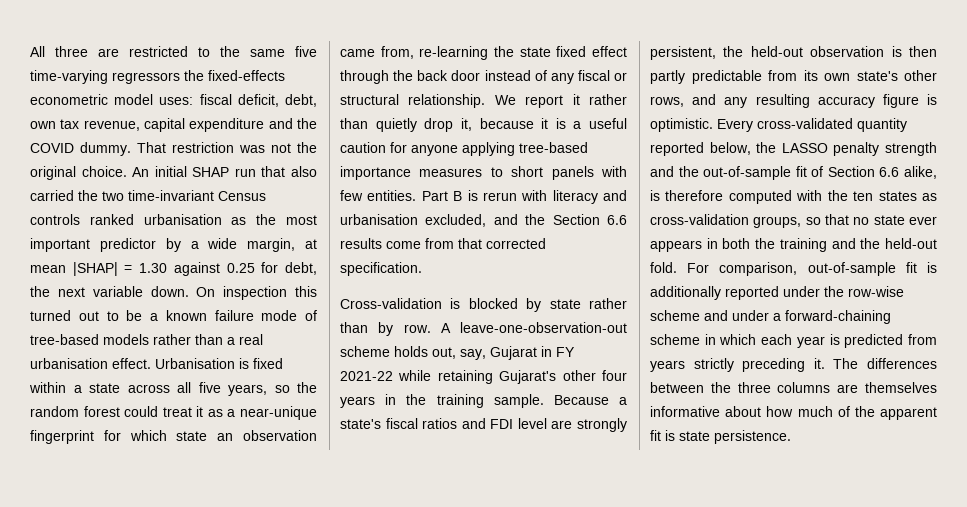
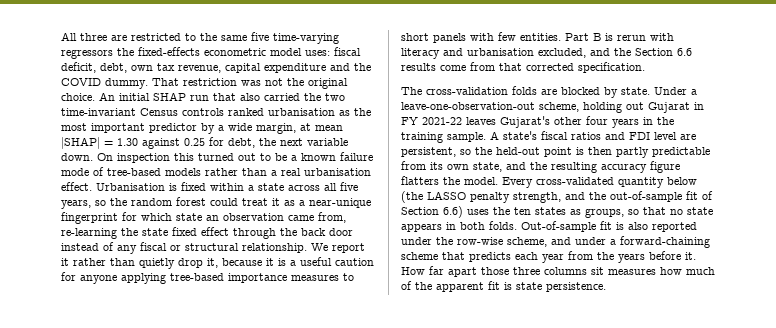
- Cross-validation is blocked by state rather than by row. A leave-one-observation-out scheme holds out, say, Gujarat in FY 2021-22 while retaining Gujarat's other four years in the training sample.
+ The cross-validation folds are blocked by state. Under a leave-one-observation-out scheme, holding out Gujarat in FY 2021-22 leaves Gujarat's other four years in the training sample.
- Because a state's fiscal ratios and FDI level are strongly persistent, the held-out observation is then partly predictable from its own state's other rows, and any resulting accuracy figure is optimistic. Every cross-validated quantity reported below, the LASSO penalty strength and the out-of-sample fit of Section 6.6 alike, is therefore computed with the ten states as cross-validation groups, so that no state ever appears in both the training and the held-out fold. For comparison, out-of-sample fit is additionally reported under the row-wise scheme and under a forward-chaining scheme in which each year is predicted from years strictly preceding it. The differences between the three columns are themselves informative about how much of the apparent fit is state persistence.
+ A state's fiscal ratios and FDI level are persistent, so the held-out point is then partly predictable from its own state, and the resulting accuracy figure flatters the model. Every cross-validated quantity below (the LASSO penalty strength, and the out-of-sample fit of Section 6.6) uses the ten states as groups, so that no state appears in both folds. Out-of-sample fit is also reported under the row-wise scheme, and under a forward-chaining scheme that predicts each year from the years before it. How far apart those three columns sit measures how much of the apparent fit is state persistence.

